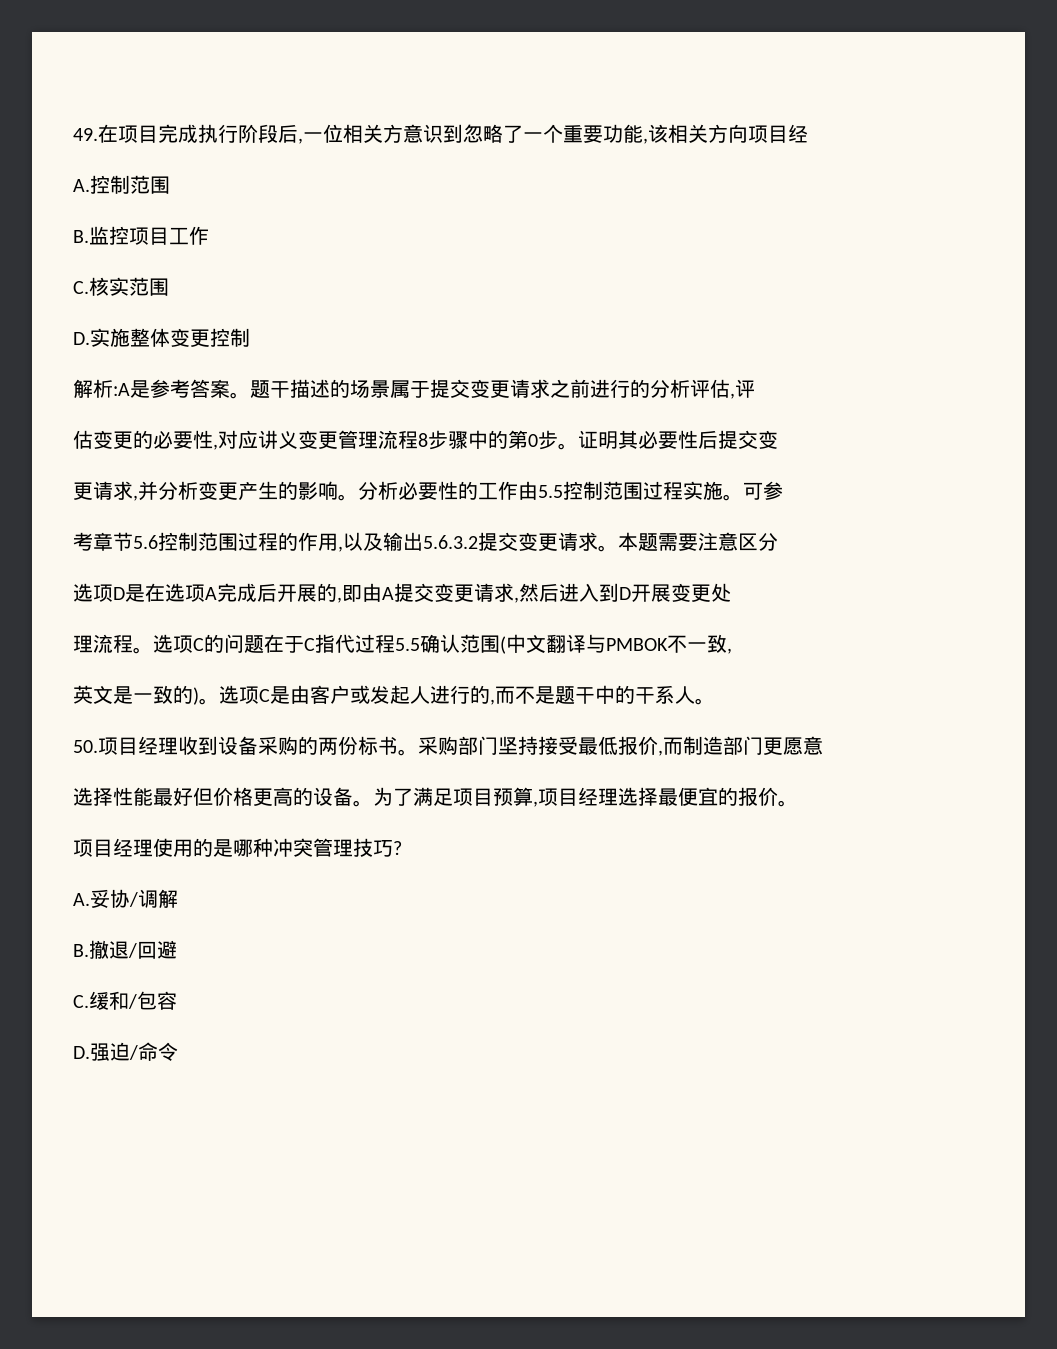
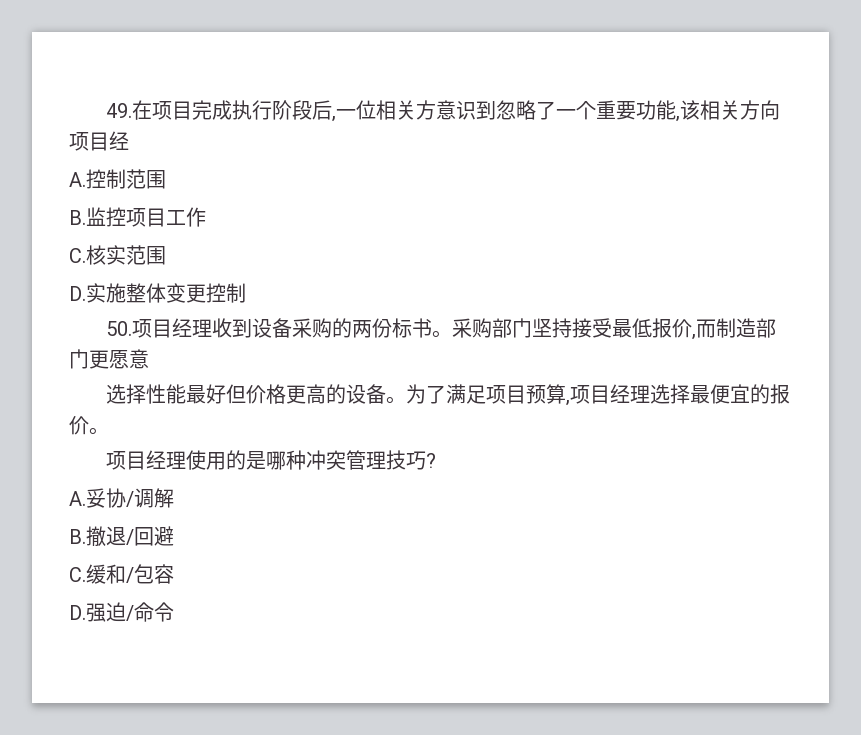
- 解析:A是参考答案。题干描述的场景属于提交变更请求之前进行的分析评估,评
- 估变更的必要性,对应讲义变更管理流程8步骤中的第0步。证明其必要性后提交变
- 更请求,并分析变更产生的影响。分析必要性的工作由5.5控制范围过程实施。可参
- 考章节5.6控制范围过程的作用,以及输出5.6.3.2提交变更请求。本题需要注意区分
- 选项D是在选项A完成后开展的,即由A提交变更请求,然后进入到D开展变更处
- 理流程。选项C的问题在于C指代过程5.5确认范围(中文翻译与PMBOK不一致,
- 英文是一致的)。选项C是由客户或发起人进行的,而不是题干中的干系人。

